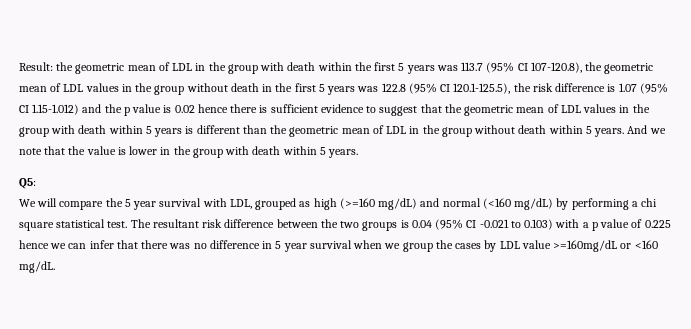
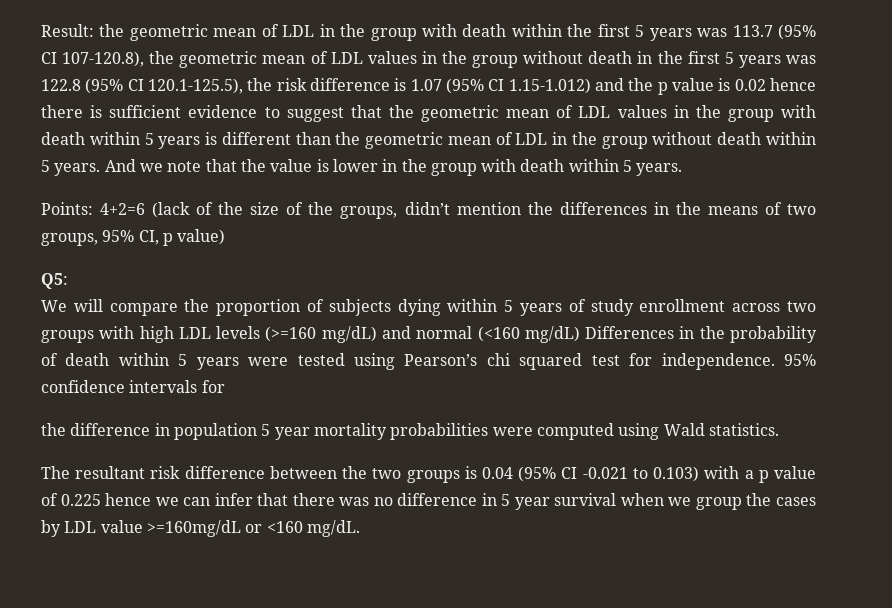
+ Points: 4+2=6 (lack of the size of the groups, didn’t mention the differences in the means of two groups, 95% CI, p value)
- We will compare the 5 year survival with LDL, grouped as high (>=160 mg/dL) and normal (<160 mg/dL) by performing a chi square statistical test. The resultant risk difference between the two groups is 0.04 (95% CI -0.021 to 0.103) with a p value of 0.225 hence we can infer that there was no difference in 5 year survival when we group the cases by LDL value >=160mg/dL or <160 mg/dL.
+ We will compare the proportion of subjects dying within 5 years of study enrollment across two groups with high LDL levels (>=160 mg/dL) and normal (<160 mg/dL) Differences in the probability of death within 5 years were tested using Pearson’s chi squared test for independence. 95% confidence intervals for
+ the difference in population 5 year mortality probabilities were computed using Wald statistics.
+ The resultant risk difference between the two groups is 0.04 (95% CI -0.021 to 0.103) with a p value of 0.225 hence we can infer that there was no difference in 5 year survival when we group the cases by LDL value >=160mg/dL or <160 mg/dL.

